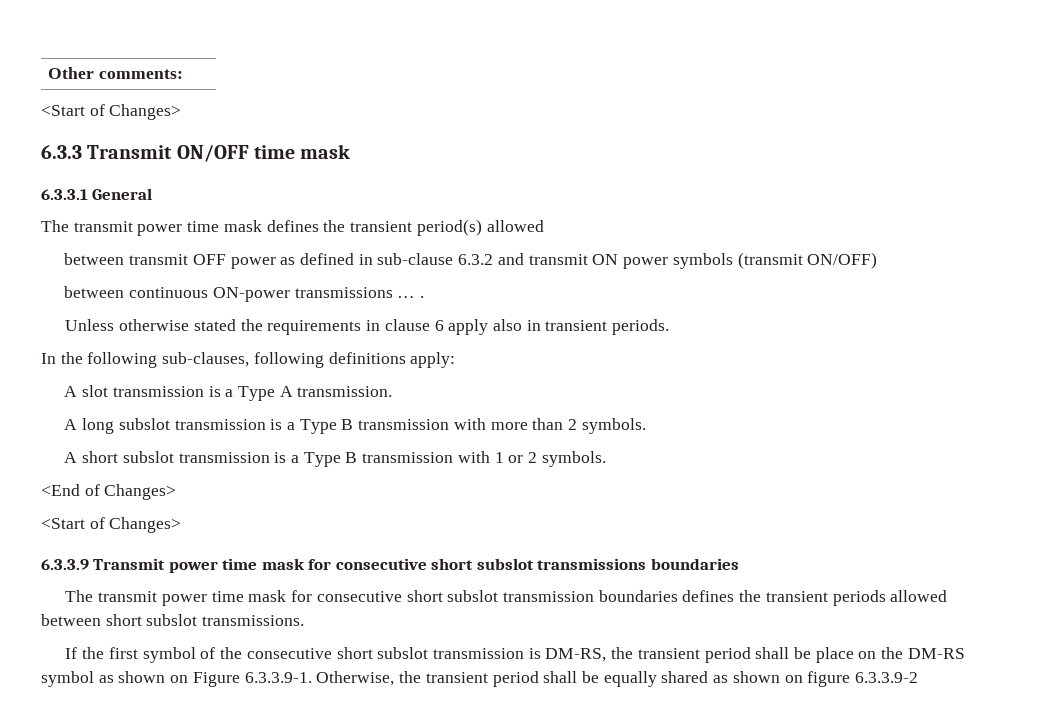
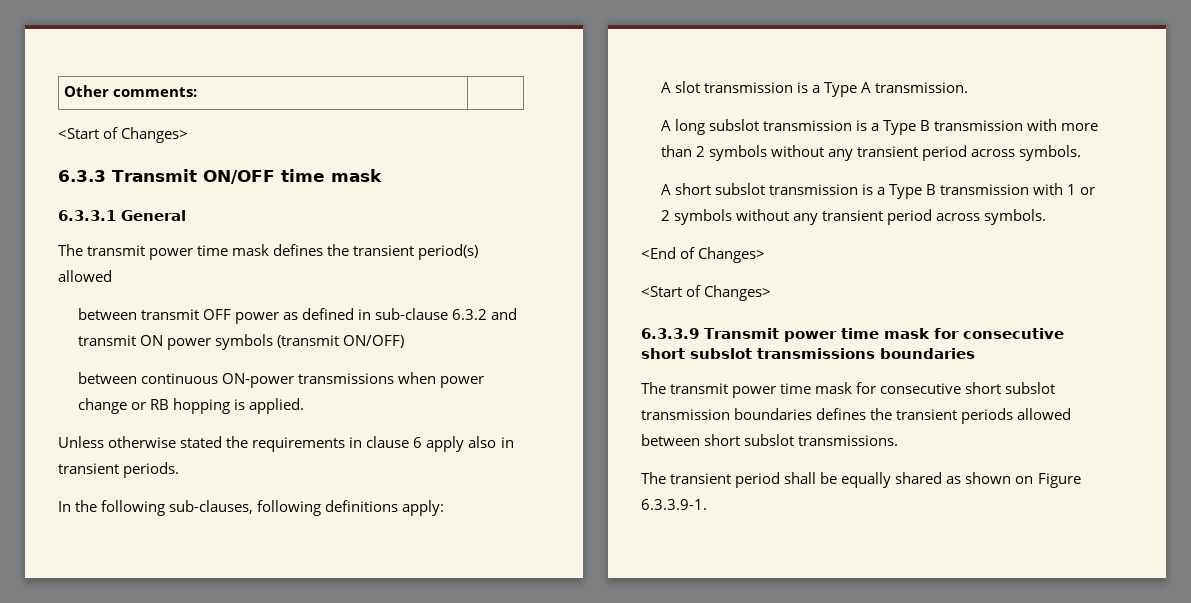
- between continuous ON-power transmissions … .
+ between continuous ON-power transmissions when power change or RB hopping is applied.
- A long subslot transmission is a Type B transmission with more than 2 symbols.
+ A long subslot transmission is a Type B transmission with more than 2 symbols without any transient period across symbols.
- A short subslot transmission is a Type B transmission with 1 or 2 symbols.
+ A short subslot transmission is a Type B transmission with 1 or 2 symbols without any transient period across symbols.
- If the first symbol of the consecutive short subslot transmission is DM-RS, the transient period shall be place on the DM-RS symbol as shown on Figure 6.3.3.9-1. Otherwise, the transient period shall be equally shared as shown on figure 6.3.3.9-2
+ The transient period shall be equally shared as shown on Figure 6.3.3.9-1.

